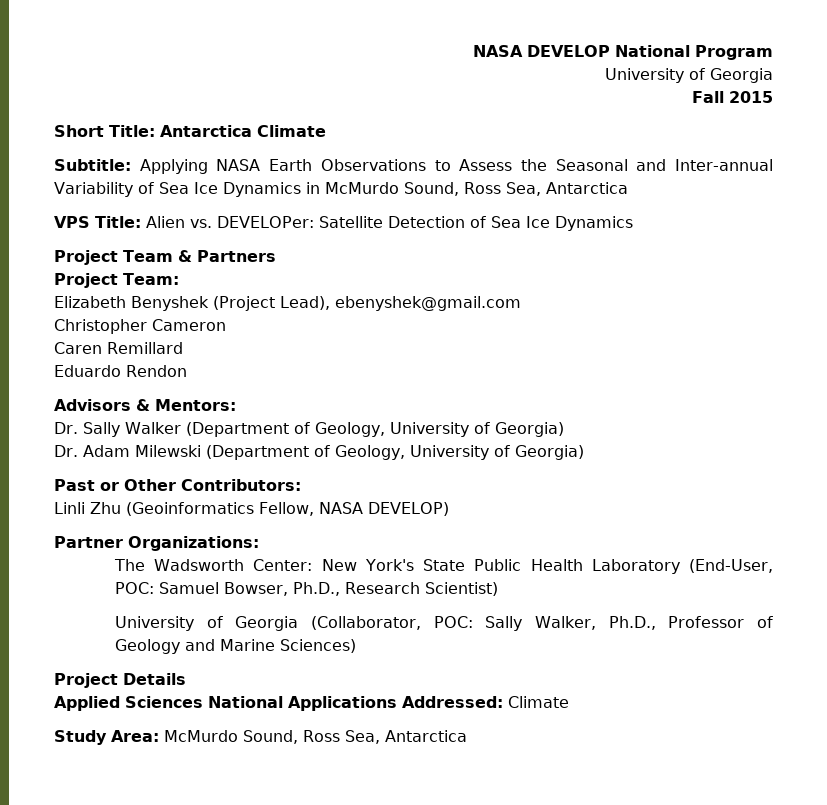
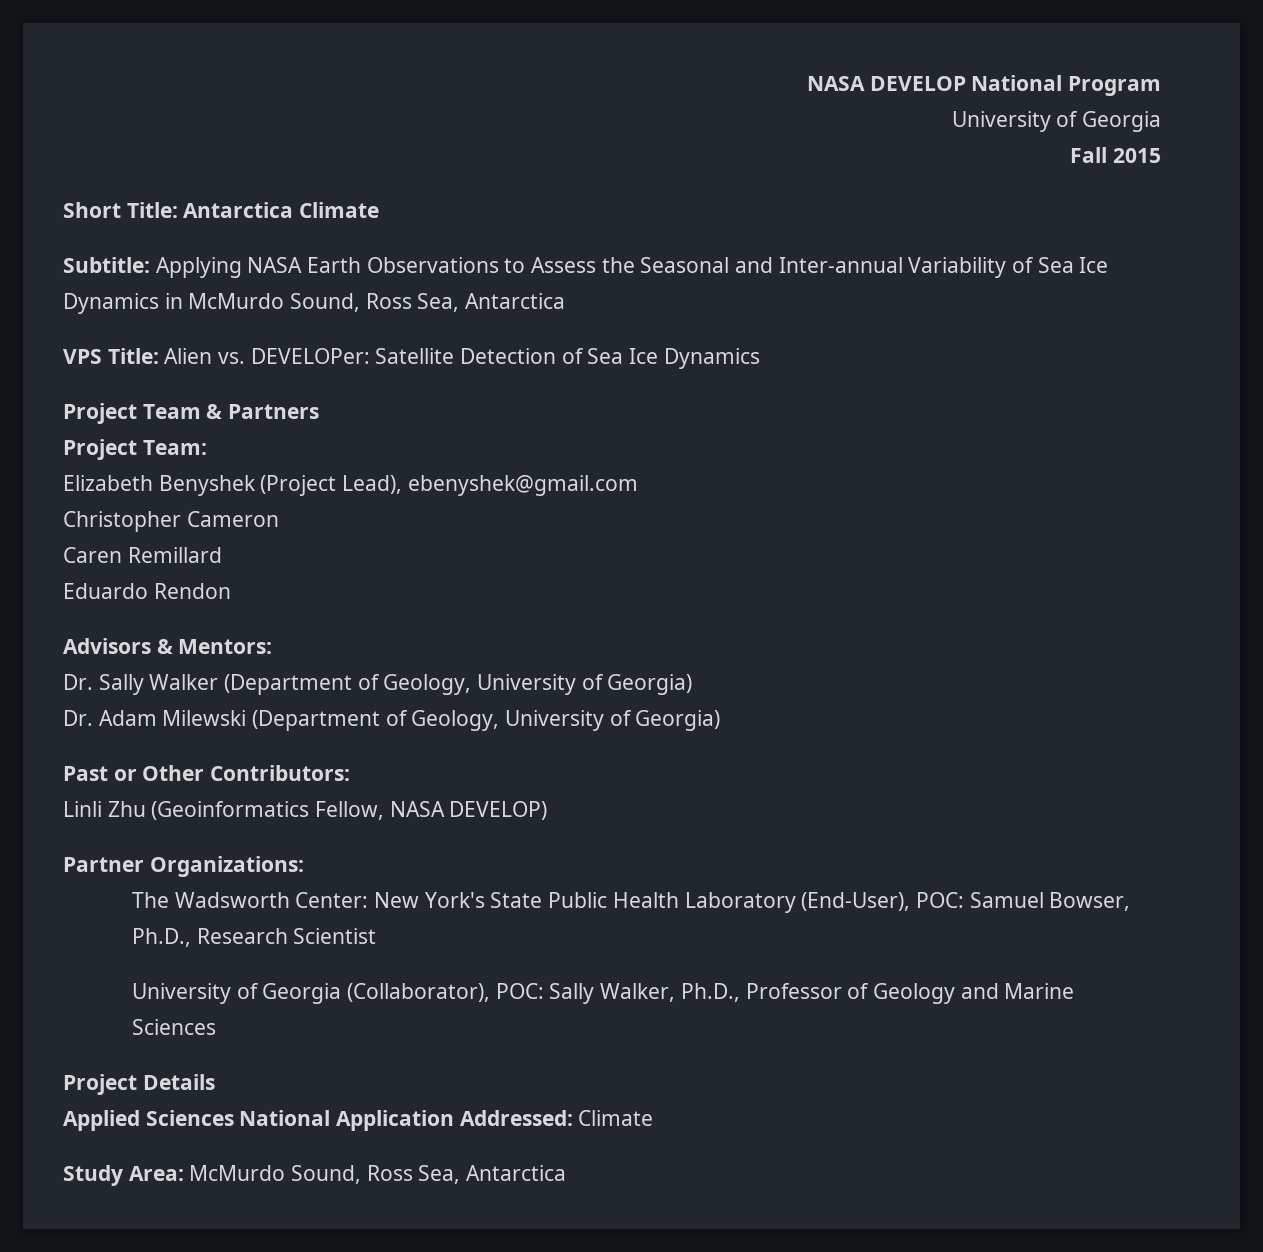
- The Wadsworth Center: New York's State Public Health Laboratory (End-User, POC: Samuel Bowser, Ph.D., Research Scientist)
- University of Georgia (Collaborator, POC: Sally Walker, Ph.D., Professor of Geology and Marine Sciences)
+ The Wadsworth Center: New York's State Public Health Laboratory (End-User), POC: Samuel Bowser, Ph.D., Research Scientist
+ University of Georgia (Collaborator), POC: Sally Walker, Ph.D., Professor of Geology and Marine Sciences
- Applied Sciences National Applications Addressed: Climate
+ Applied Sciences National Application Addressed: Climate

